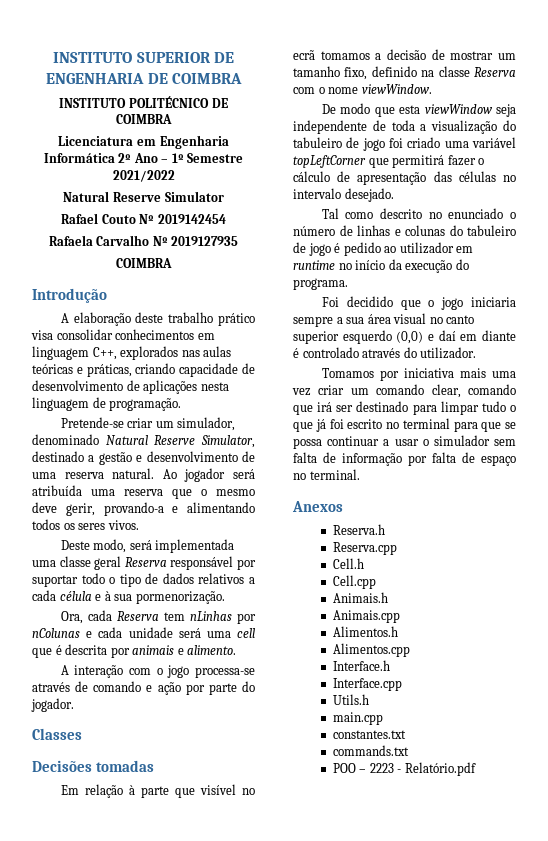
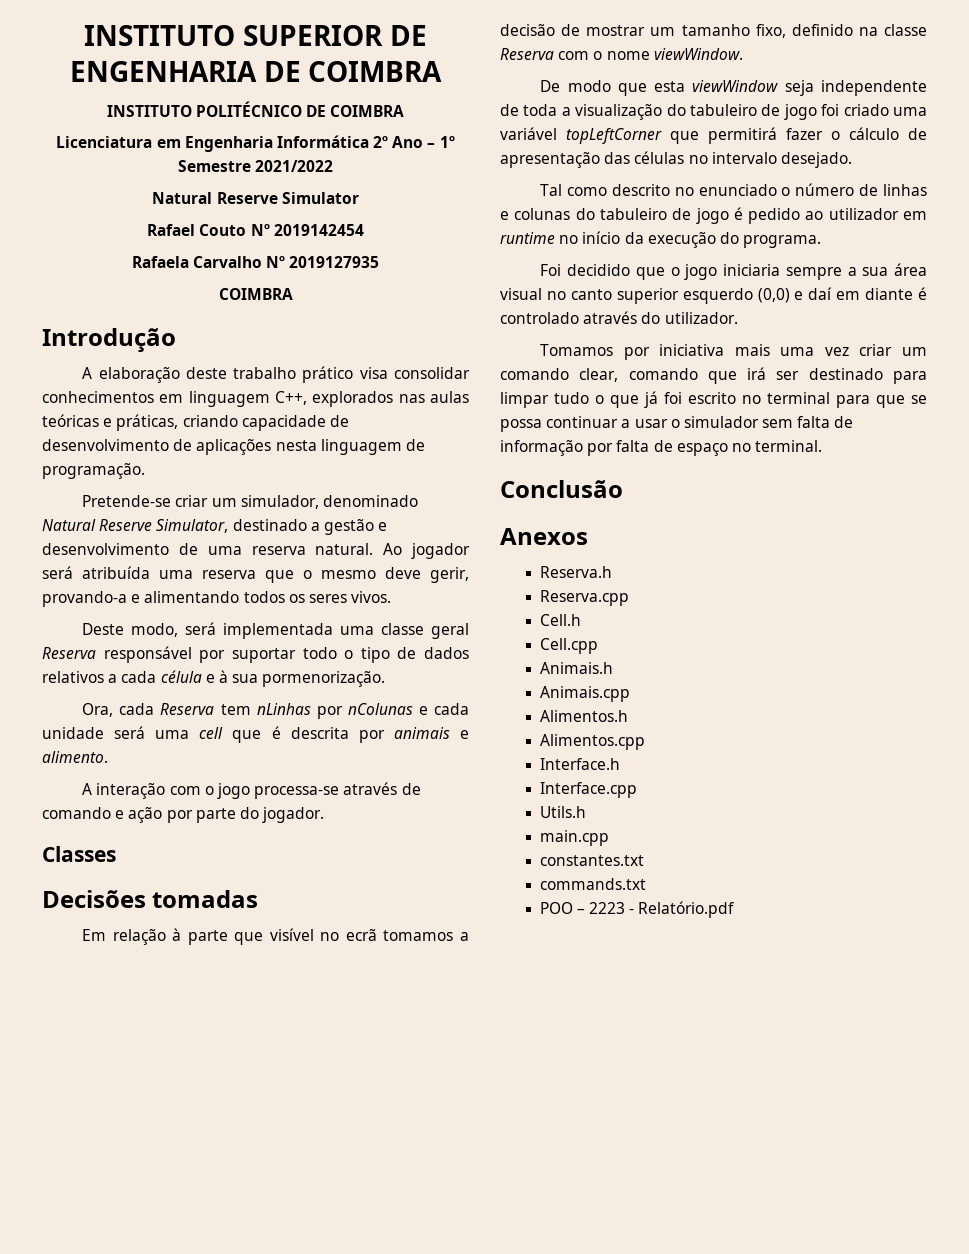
+ Conclusão

